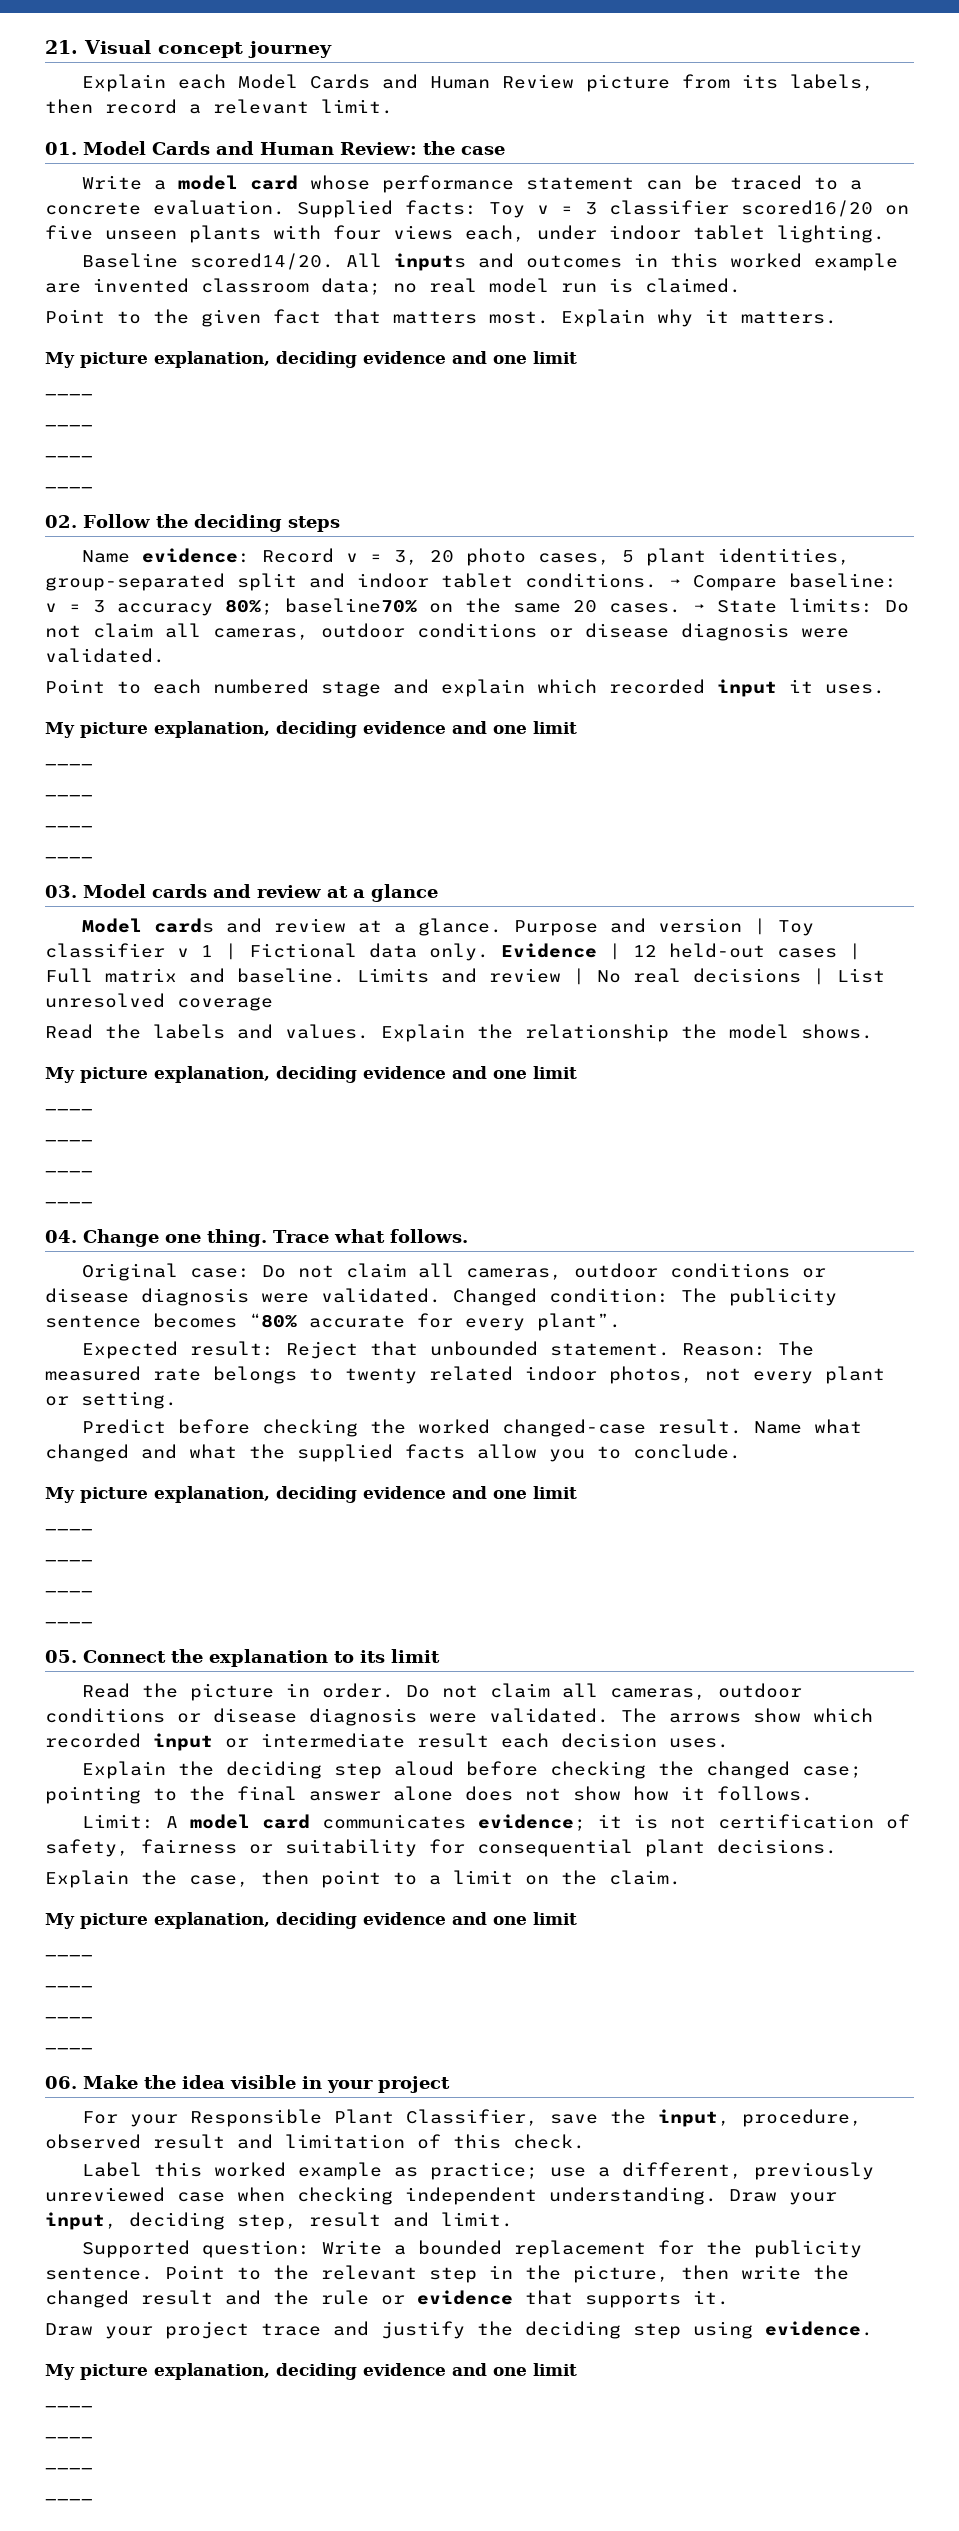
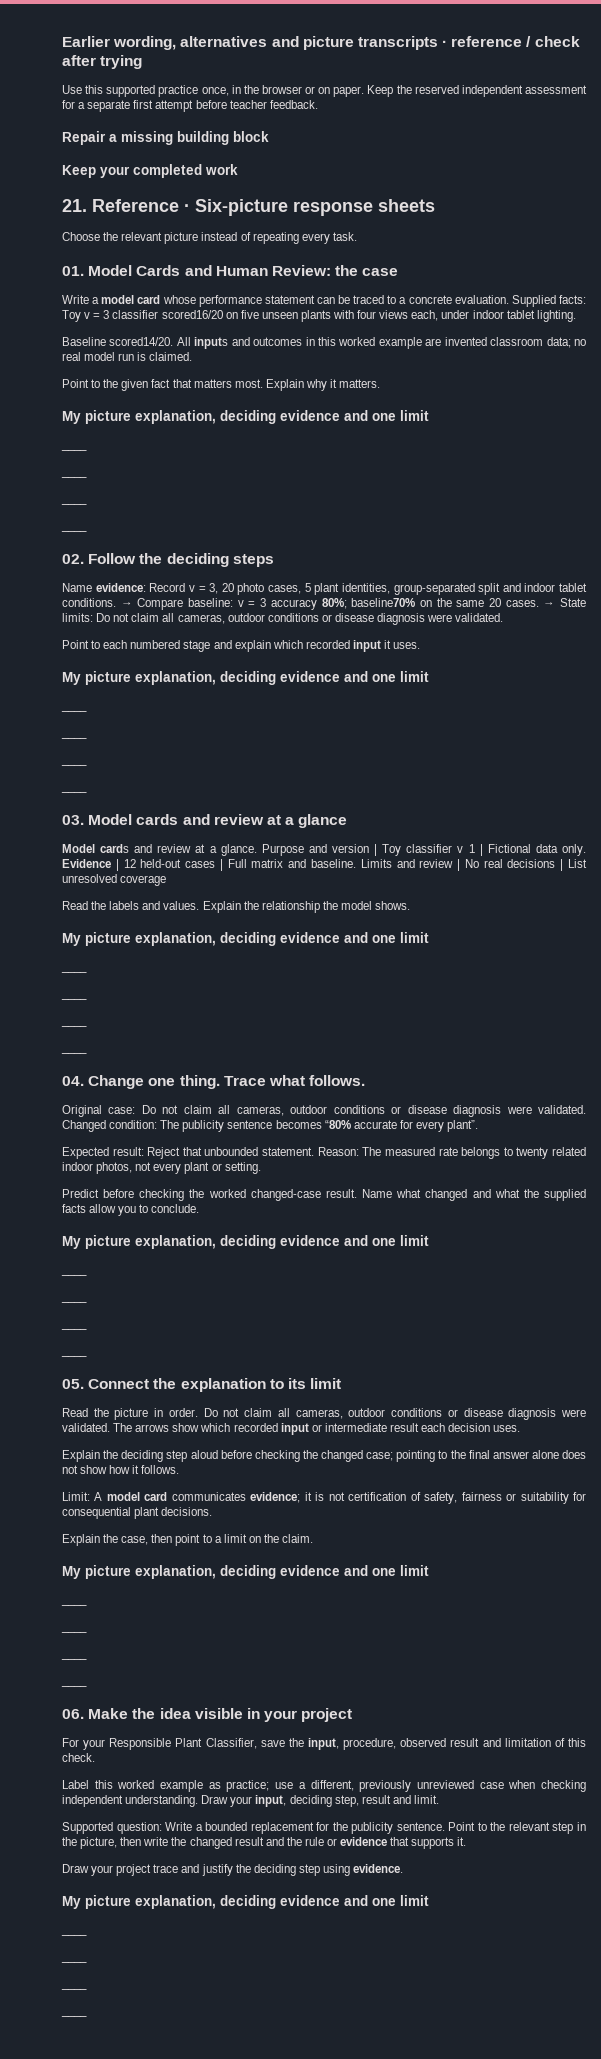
- 21. Visual concept journey
- Explain each Model Cards and Human Review picture from its labels, then record a relevant limit.
+ Earlier wording, alternatives and picture transcripts · reference / check after trying
+ Use this supported practice once, in the browser or on paper. Keep the reserved independent assessment for a separate first attempt before teacher feedback.
+ Repair a missing building block
+ Keep your completed work
+ 21. Reference · Six-picture response sheets
+ Choose the relevant picture instead of repeating every task.

